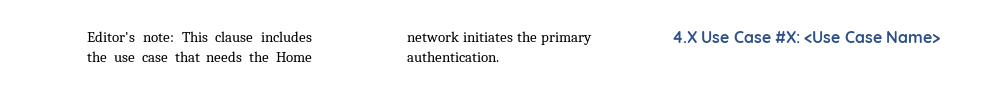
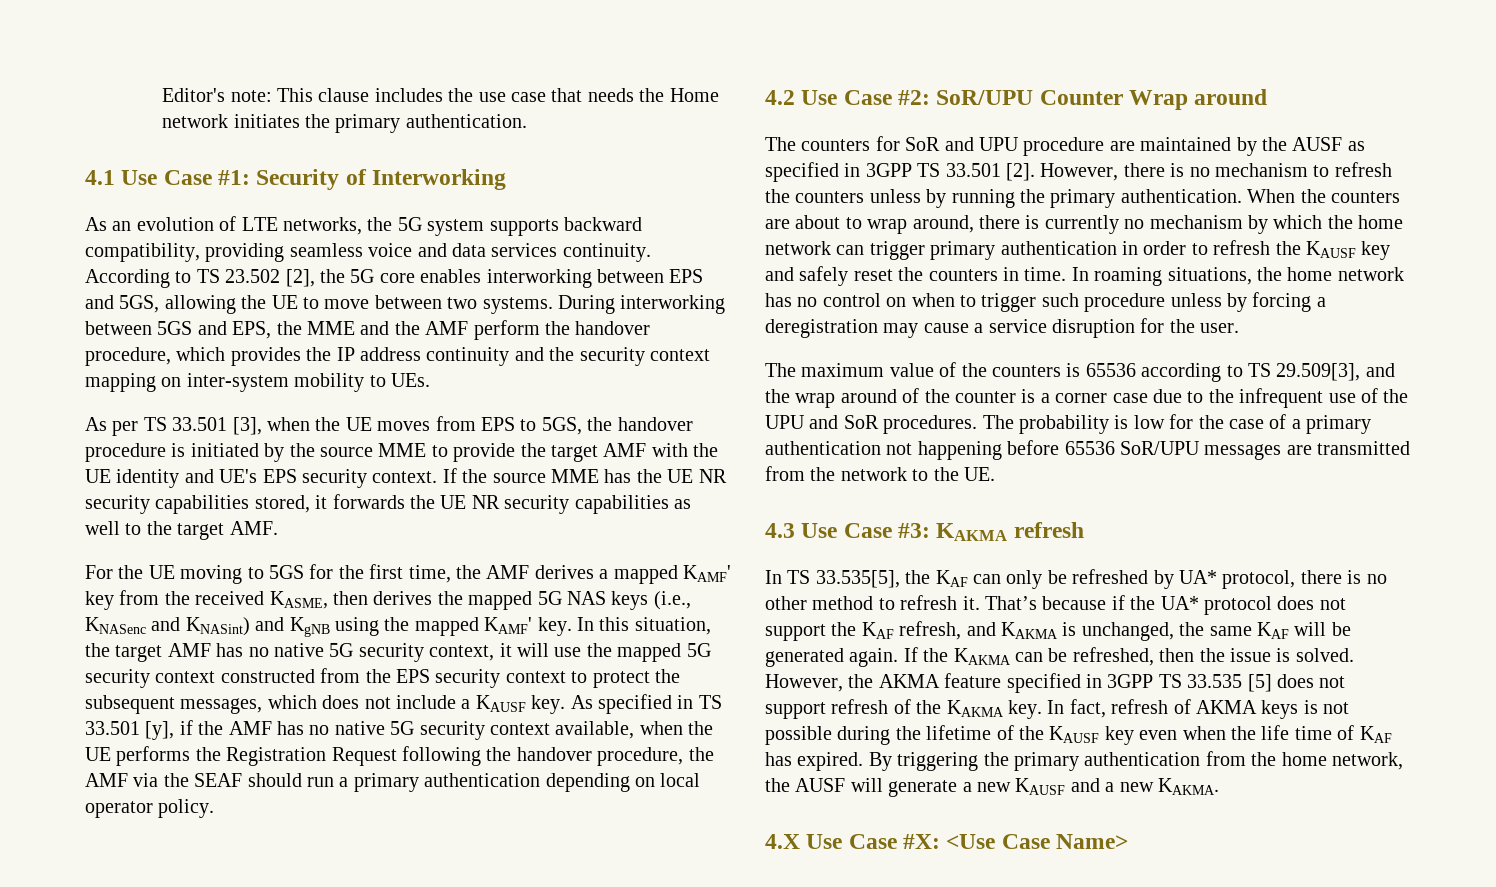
+ 4.1 Use Case #1: Security of Interworking
+ As an evolution of LTE networks, the 5G system supports backward compatibility, providing seamless voice and data services continuity. According to TS 23.502 [2], the 5G core enables interworking between EPS and 5GS, allowing the UE to move between two systems. During interworking between 5GS and EPS, the MME and the AMF perform the handover procedure, which provides the IP address continuity and the security context mapping on inter-system mobility to UEs.
+ As per TS 33.501 [3], when the UE moves from EPS to 5GS, the handover procedure is initiated by the source MME to provide the target AMF with the UE identity and UE's EPS security context. If the source MME has the UE NR security capabilities stored, it forwards the UE NR security capabilities as well to the target AMF.
+ For the UE moving to 5GS for the first time, the AMF derives a mapped KAMF' key from the received KASME, then derives the mapped 5G NAS keys (i.e., KNASenc and KNASint) and KgNB using the mapped KAMF' key. In this situation, the target AMF has no native 5G security context, it will use the mapped 5G security context constructed from the EPS security context to protect the subsequent messages, which does not include a KAUSF key. As specified in TS 33.501 [y], if the AMF has no native 5G security context available, when the UE performs the Registration Request following the handover procedure, the AMF via the SEAF should run a primary authentication depending on local operator policy.
+ 4.2 Use Case #2: SoR/UPU Counter Wrap around
+ The counters for SoR and UPU procedure are maintained by the AUSF as specified in 3GPP TS 33.501 [2]. However, there is no mechanism to refresh the counters unless by running the primary authentication. When the counters are about to wrap around, there is currently no mechanism by which the home network can trigger primary authentication in order to refresh the KAUSF key and safely reset the counters in time. In roaming situations, the home network has no control on when to trigger such procedure unless by forcing a deregistration may cause a service disruption for the user.
+ The maximum value of the counters is 65536 according to TS 29.509[3], and the wrap around of the counter is a corner case due to the infrequent use of the UPU and SoR procedures. The probability is low for the case of a primary authentication not happening before 65536 SoR/UPU messages are transmitted from the network to the UE.
+ 4.3 Use Case #3: KAKMA refresh
+ In TS 33.535[5], the KAF can only be refreshed by UA* protocol, there is no other method to refresh it. That’s because if the UA* protocol does not support the KAF refresh, and KAKMA is unchanged, the same KAF will be generated again. If the KAKMA can be refreshed, then the issue is solved. However, the AKMA feature specified in 3GPP TS 33.535 [5] does not support refresh of the KAKMA key. In fact, refresh of AKMA keys is not possible during the lifetime of the KAUSF key even when the life time of KAF has expired. By triggering the primary authentication from the home network, the AUSF will generate a new KAUSF and a new KAKMA.

